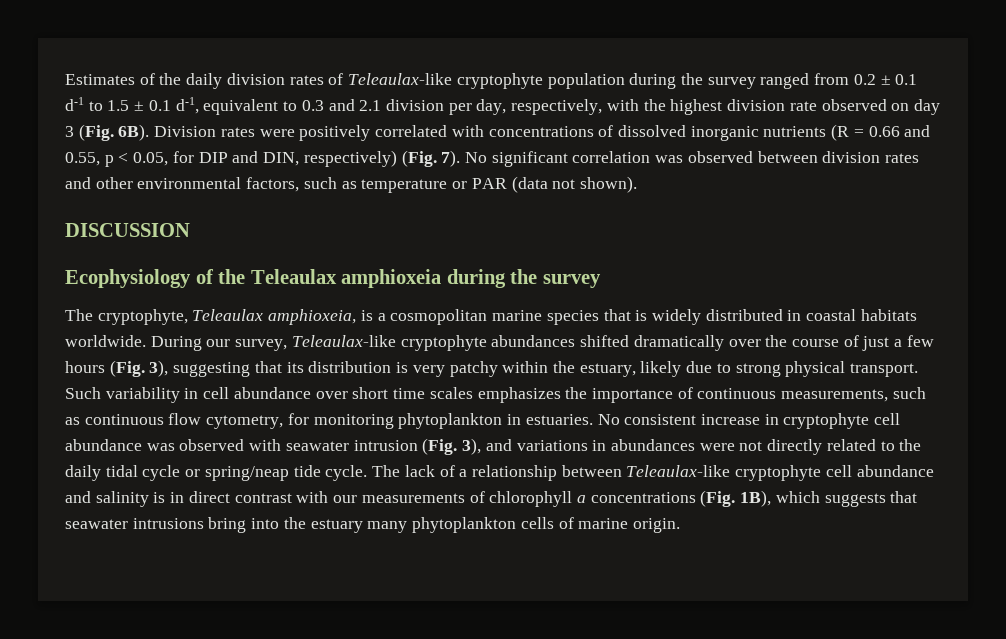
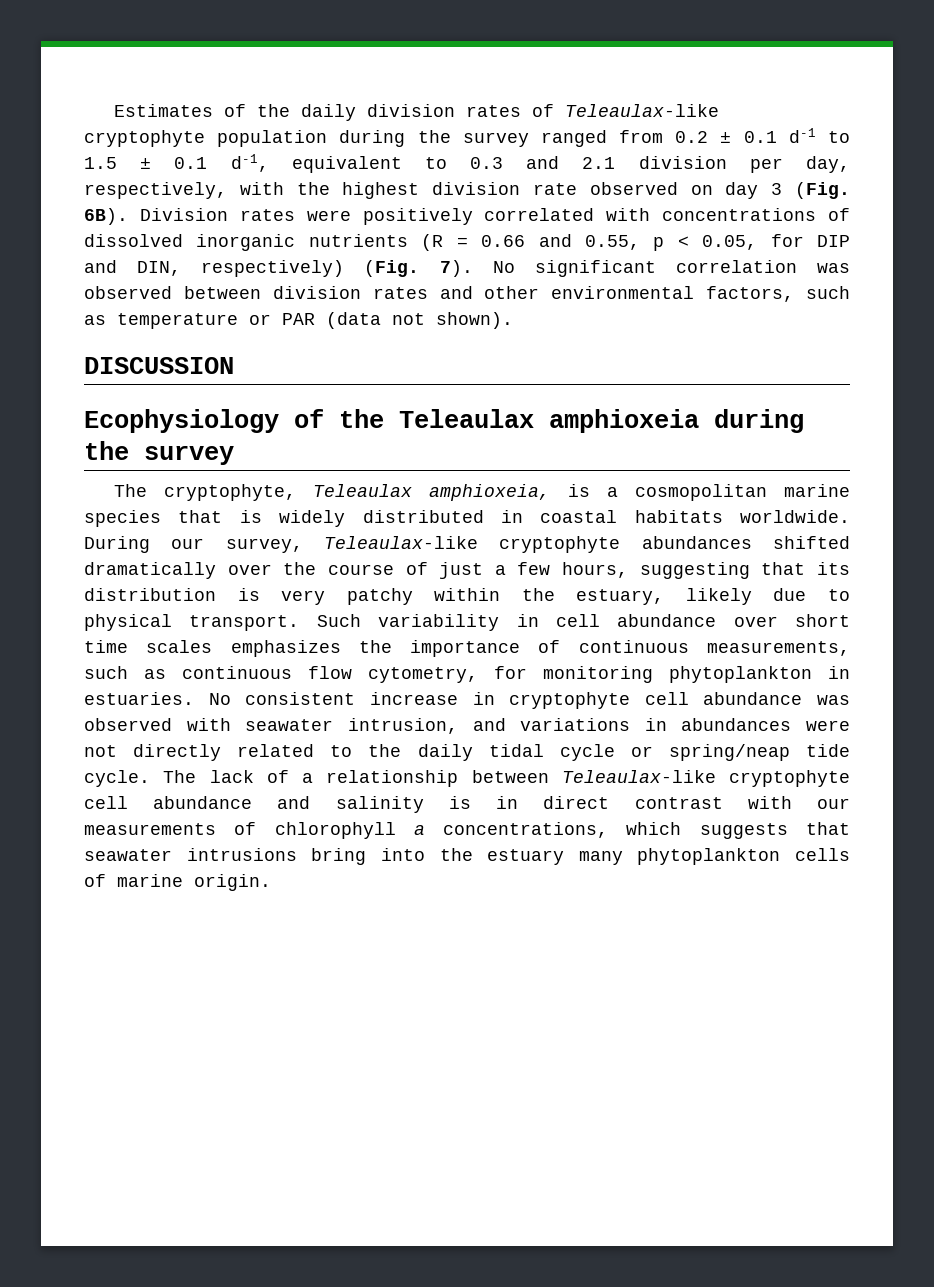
- During our survey, Teleaulax-like cryptophyte abundances shifted dramatically over the course of just a few hours (Fig. 3), suggesting that its distribution is very patchy within the estuary, likely due to strong physical transport.
+ During our survey, Teleaulax-like cryptophyte abundances shifted dramatically over the course of just a few hours, suggesting that its distribution is very patchy within the estuary, likely due to physical transport.
- No consistent increase in cryptophyte cell abundance was observed with seawater intrusion (Fig. 3), and variations in abundances were not directly related to the daily tidal cycle or spring/neap tide cycle.
+ No consistent increase in cryptophyte cell abundance was observed with seawater intrusion, and variations in abundances were not directly related to the daily tidal cycle or spring/neap tide cycle.
- The lack of a relationship between Teleaulax-like cryptophyte cell abundance and salinity is in direct contrast with our measurements of chlorophyll a concentrations (Fig. 1B), which suggests that seawater intrusions bring into the estuary many phytoplankton cells of marine origin.
+ The lack of a relationship between Teleaulax-like cryptophyte cell abundance and salinity is in direct contrast with our measurements of chlorophyll a concentrations, which suggests that seawater intrusions bring into the estuary many phytoplankton cells of marine origin.

